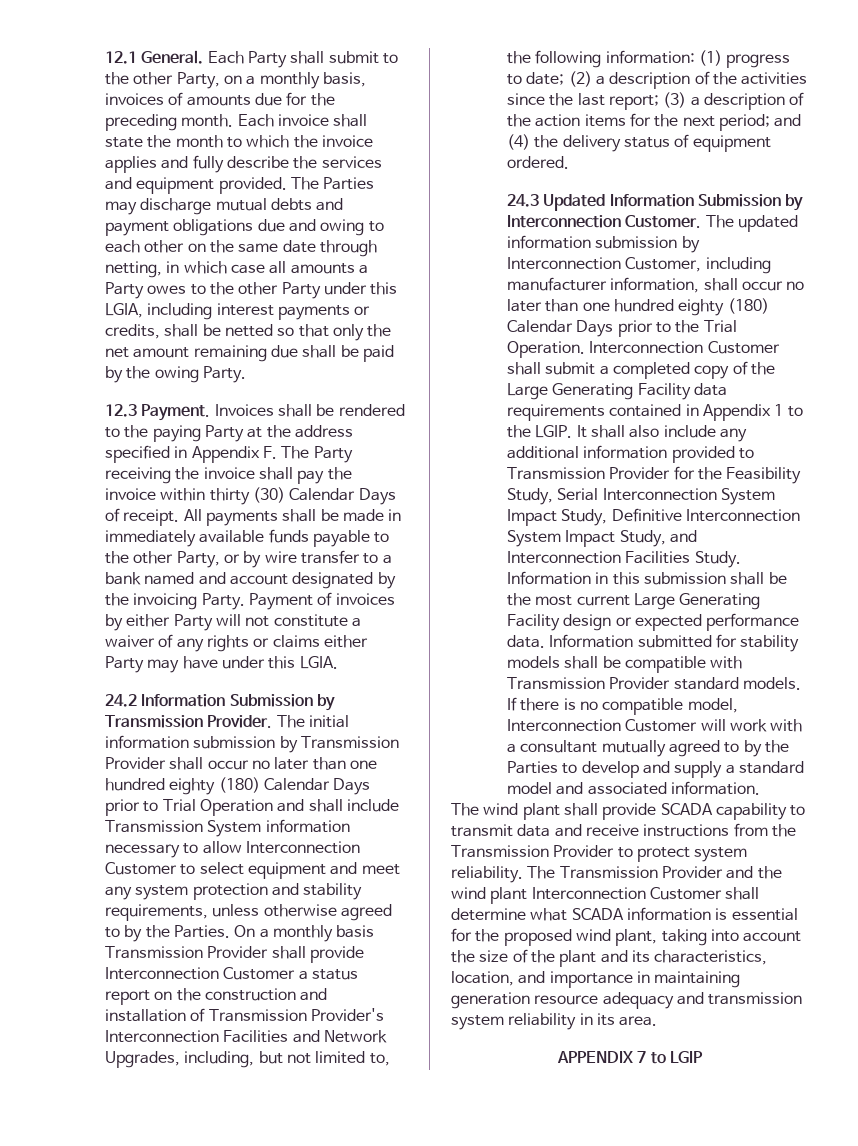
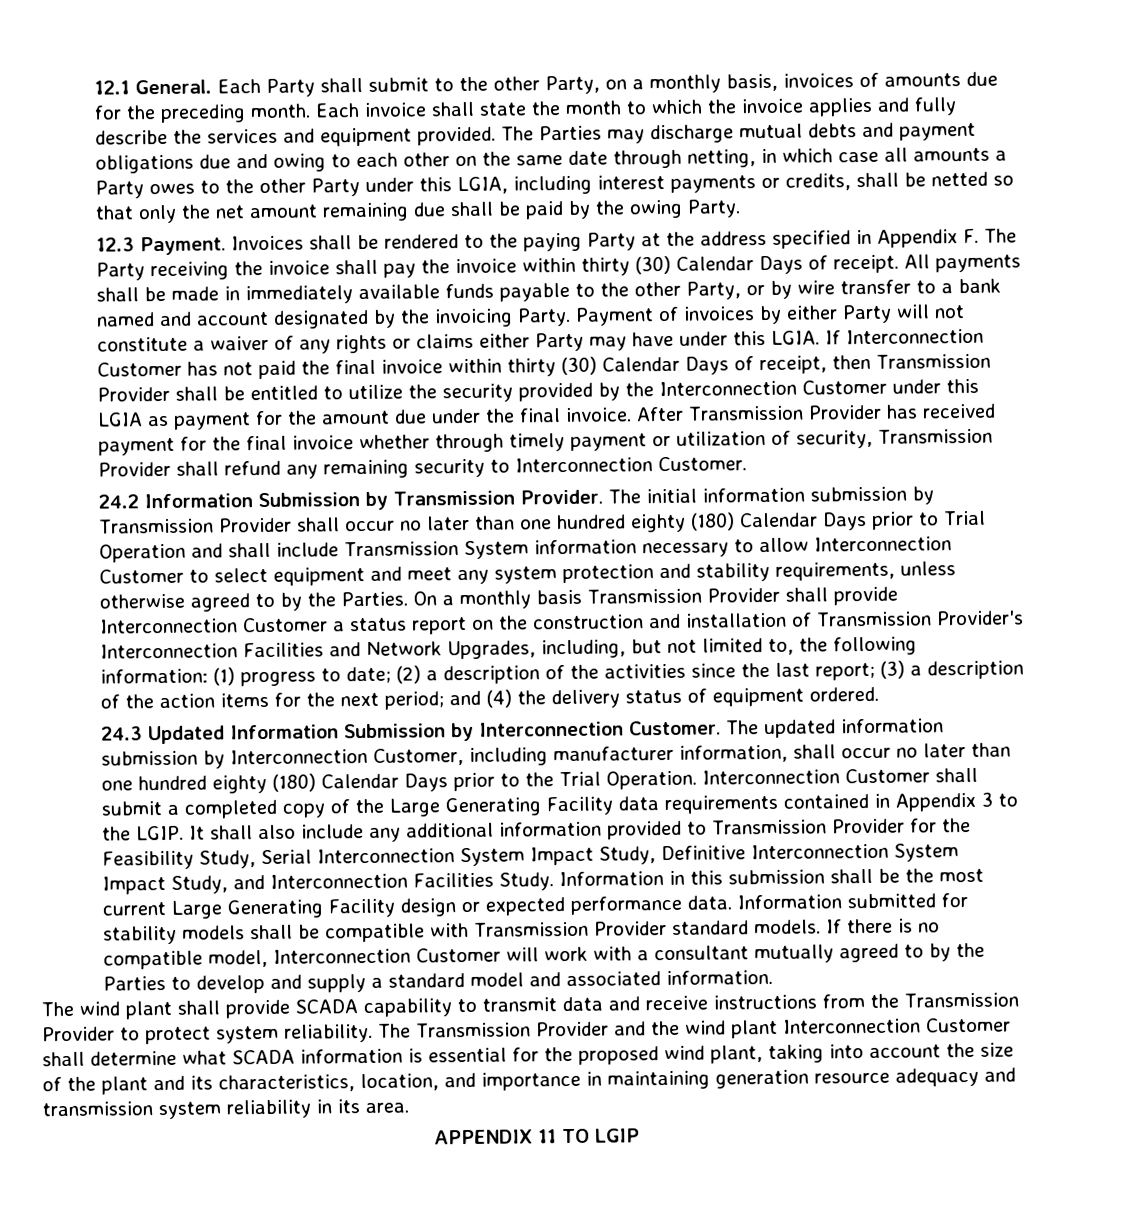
+ If Interconnection Customer has not paid the final invoice within thirty (30) Calendar Days of receipt, then Transmission Provider shall be entitled to utilize the security provided by the Interconnection Customer under this LGIA as payment for the amount due under the final invoice. After Transmission Provider has received payment for the final invoice whether through timely payment or utilization of security, Transmission Provider shall refund any remaining security to Interconnection Customer.
- Interconnection Customer shall submit a completed copy of the Large Generating Facility data requirements contained in Appendix 1 to the LGIP.
+ Interconnection Customer shall submit a completed copy of the Large Generating Facility data requirements contained in Appendix 3 to the LGIP.
- APPENDIX 7 to LGIP
+ APPENDIX 11 TO LGIP

